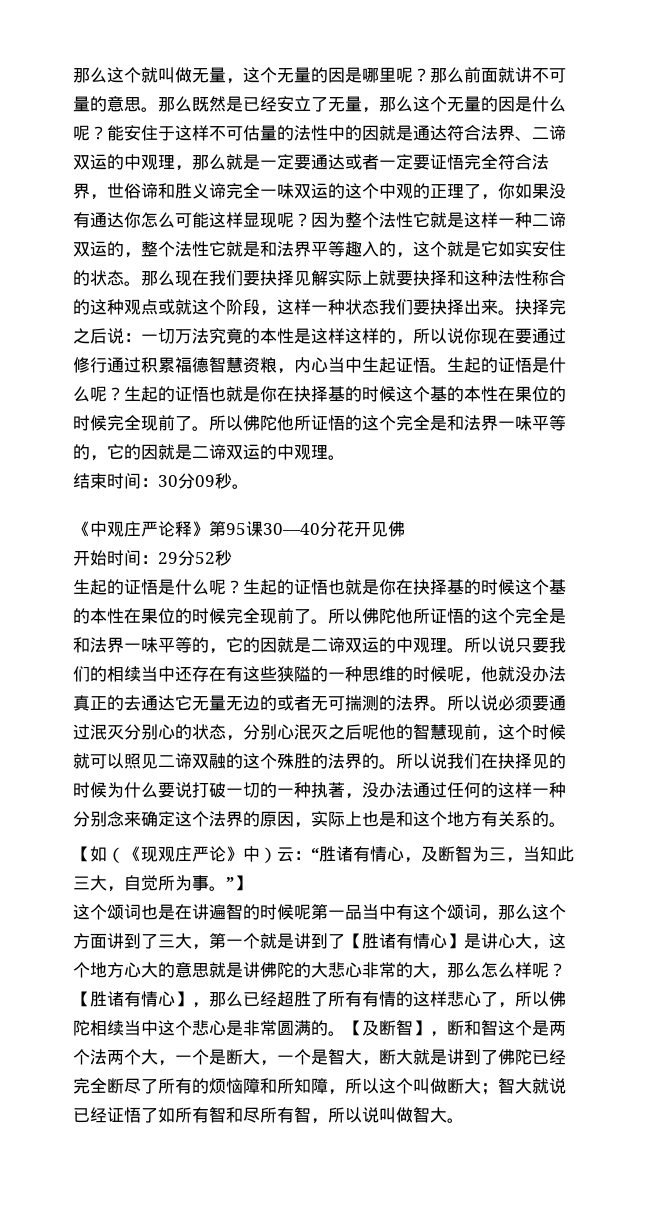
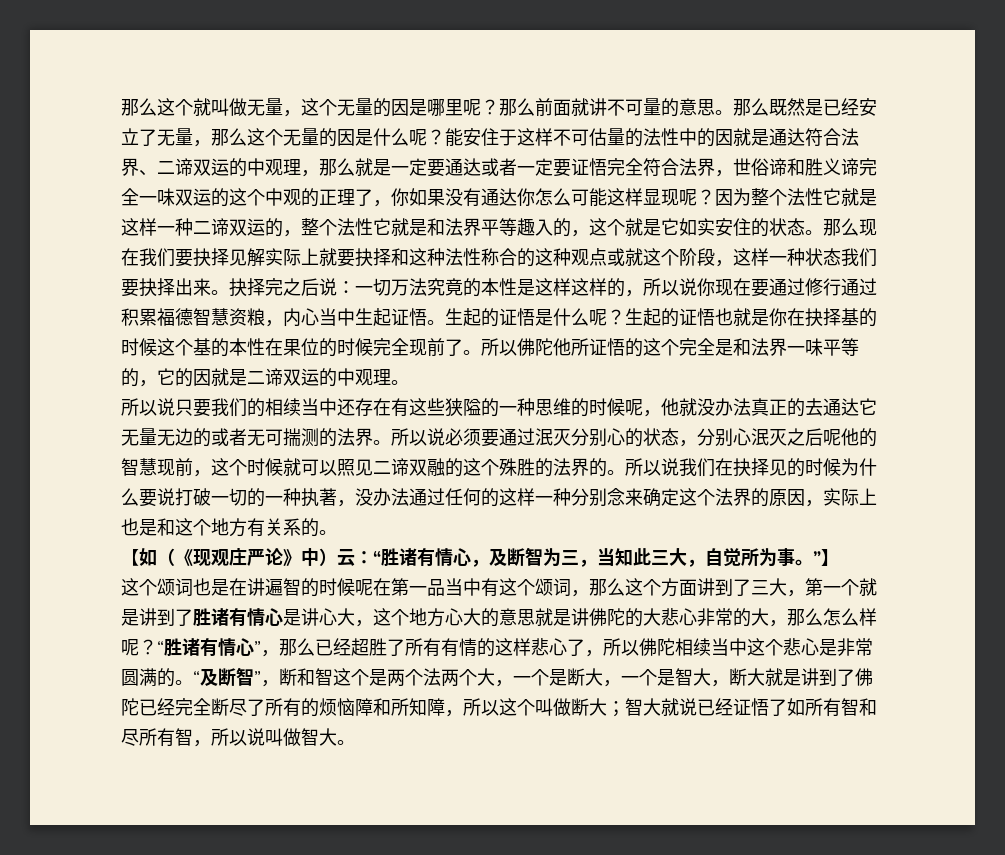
- 结束时间：30分09秒。
- 《中观庄严论释》第95课30—40分花开见佛
- 开始时间：29分52秒
- 生起的证悟是什么呢？生起的证悟也就是你在抉择基的时候这个基的本性在果位的时候完全现前了。所以佛陀他所证悟的这个完全是和法界一味平等的，它的因就是二谛双运的中观理。
- 这个颂词也是在讲遍智的时候呢第一品当中有这个颂词，那么这个方面讲到了三大，第一个就是讲到了【胜诸有情心】是讲心大，这个地方心大的意思就是讲佛陀的大悲心非常的大，那么怎么样呢？
+ 这个颂词也是在讲遍智的时候呢在第一品当中有这个颂词，那么这个方面讲到了三大，第一个就是讲到了胜诸有情心是讲心大，这个地方心大的意思就是讲佛陀的大悲心非常的大，那么怎么样呢？
- 【胜诸有情心】，那么已经超胜了所有有情的这样悲心了，所以佛陀相续当中这个悲心是非常圆满的。
+ “胜诸有情心”，那么已经超胜了所有有情的这样悲心了，所以佛陀相续当中这个悲心是非常圆满的。
- 【及断智】，断和智这个是两个法两个大，一个是断大，一个是智大，断大就是讲到了佛陀已经完全断尽了所有的烦恼障和所知障，所以这个叫做断大；智大就说已经证悟了如所有智和尽所有智，所以说叫做智大。
+ “及断智”，断和智这个是两个法两个大，一个是断大，一个是智大，断大就是讲到了佛陀已经完全断尽了所有的烦恼障和所知障，所以这个叫做断大；智大就说已经证悟了如所有智和尽所有智，所以说叫做智大。

